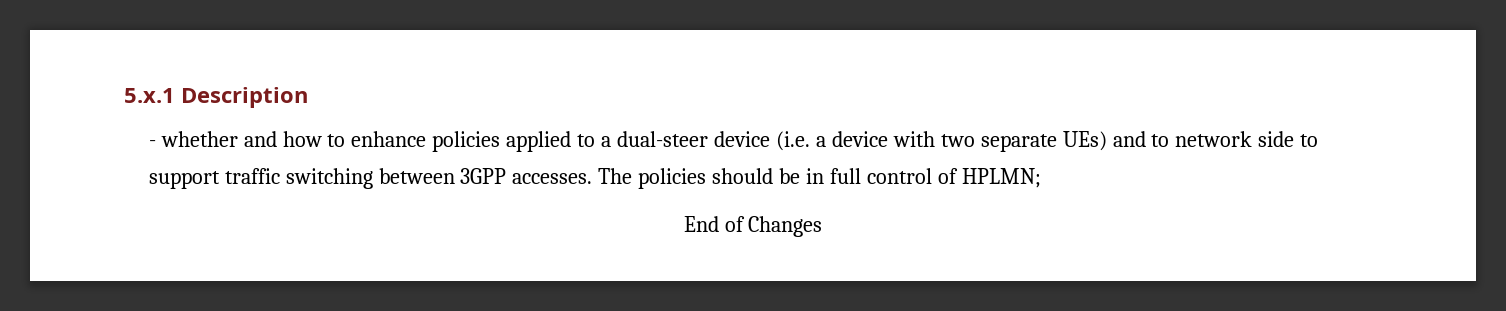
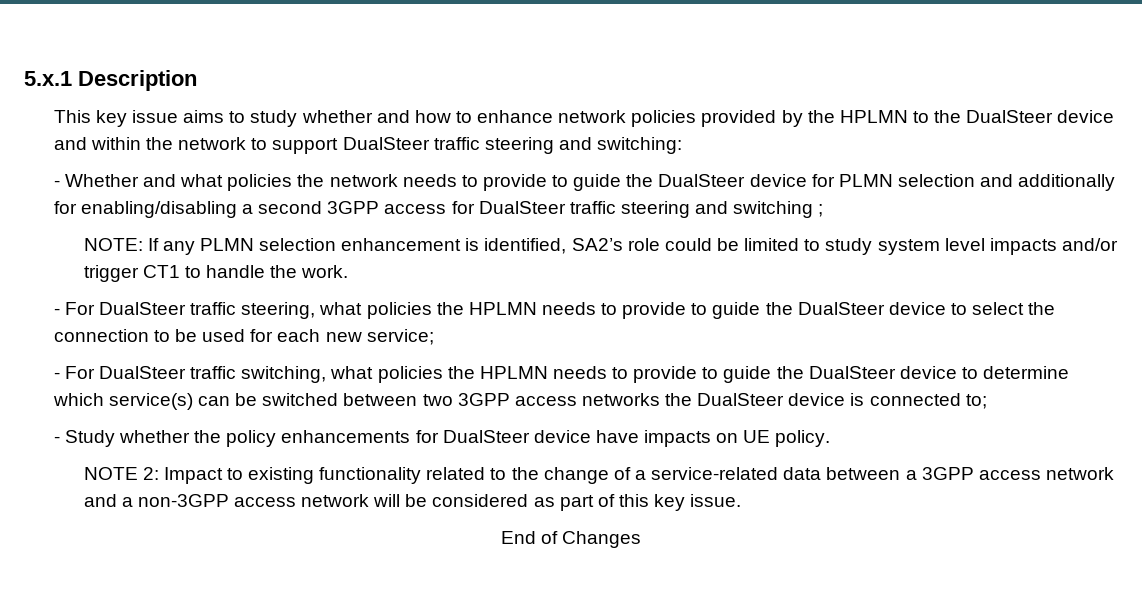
- - whether and how to enhance policies applied to a dual-steer device (i.e. a device with two separate UEs) and to network side to support traffic switching between 3GPP accesses. The policies should be in full control of HPLMN;
+ This key issue aims to study whether and how to enhance network policies provided by the HPLMN to the DualSteer device and within the network to support DualSteer traffic steering and switching:
+ - Whether and what policies the network needs to provide to guide the DualSteer device for PLMN selection and additionally for enabling/disabling a second 3GPP access for DualSteer traffic steering and switching ;
+ NOTE: If any PLMN selection enhancement is identified, SA2’s role could be limited to study system level impacts and/or trigger CT1 to handle the work.
+ - For DualSteer traffic steering, what policies the HPLMN needs to provide to guide the DualSteer device to select the connection to be used for each new service;
+ - For DualSteer traffic switching, what policies the HPLMN needs to provide to guide the DualSteer device to determine which service(s) can be switched between two 3GPP access networks the DualSteer device is connected to;
+ - Study whether the policy enhancements for DualSteer device have impacts on UE policy.
+ NOTE 2: Impact to existing functionality related to the change of a service-related data between a 3GPP access network and a non-3GPP access network will be considered as part of this key issue.

